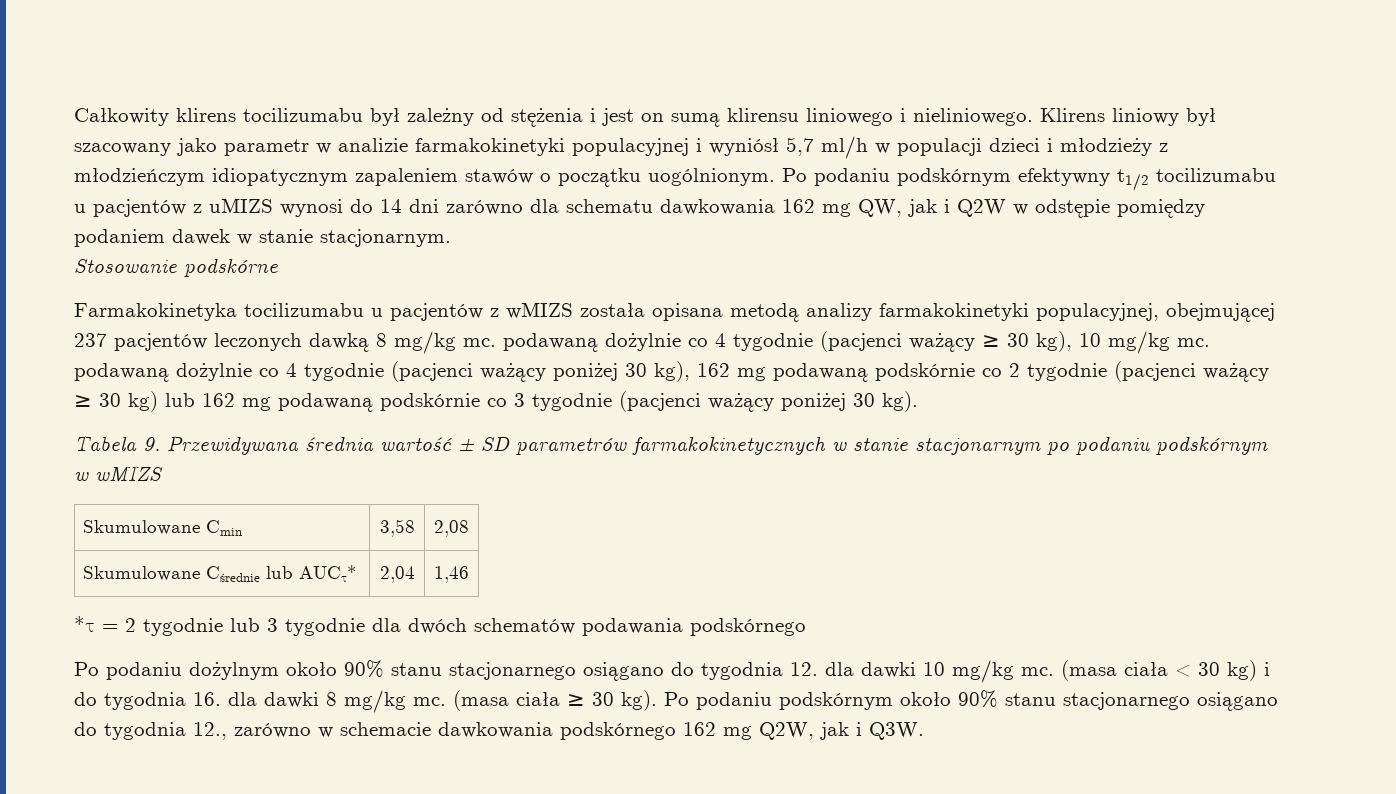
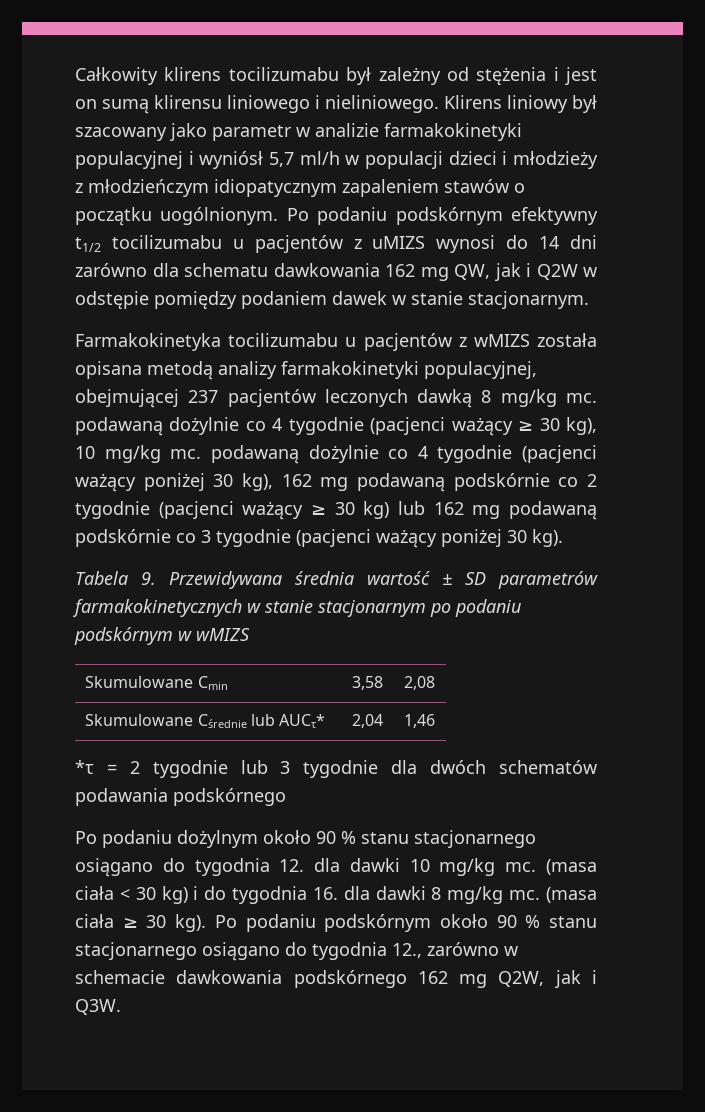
- Stosowanie podskórne
- Po podaniu dożylnym około 90% stanu stacjonarnego osiągano do tygodnia 12. dla dawki 10 mg/kg mc.
+ Po podaniu dożylnym około 90 % stanu stacjonarnego osiągano do tygodnia 12. dla dawki 10 mg/kg mc.
- Po podaniu podskórnym około 90% stanu stacjonarnego osiągano do tygodnia 12., zarówno w schemacie dawkowania podskórnego 162 mg Q2W, jak i Q3W.
+ Po podaniu podskórnym około 90 % stanu stacjonarnego osiągano do tygodnia 12., zarówno w schemacie dawkowania podskórnego 162 mg Q2W, jak i Q3W.

